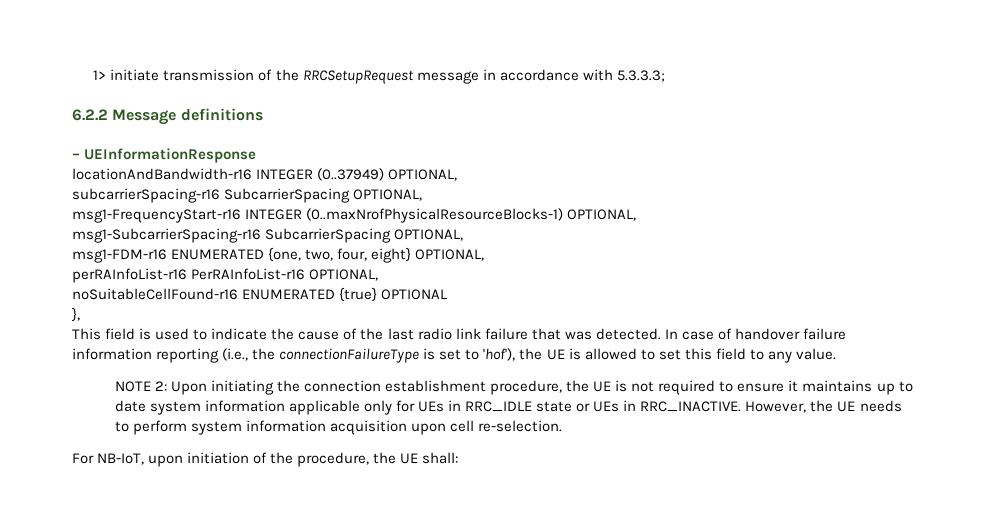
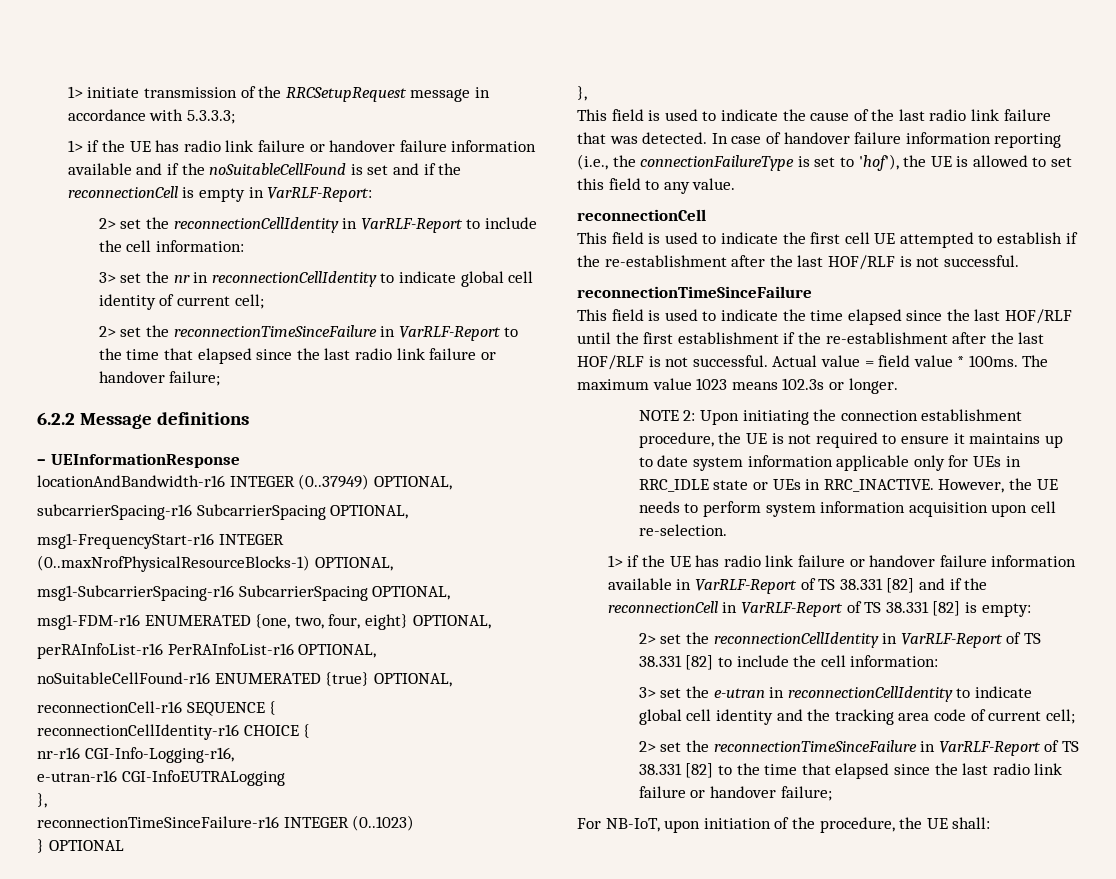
+ 1> if the UE has radio link failure or handover failure information available and if the noSuitableCellFound is set and if the reconnectionCell is empty in VarRLF-Report:
+ 2> set the reconnectionCellIdentity in VarRLF-Report to include the cell information:
+ 3> set the nr in reconnectionCellIdentity to indicate global cell identity of current cell;
+ 2> set the reconnectionTimeSinceFailure in VarRLF-Report to the time that elapsed since the last radio link failure or handover failure;
- noSuitableCellFound-r16 ENUMERATED {true} OPTIONAL
+ noSuitableCellFound-r16 ENUMERATED {true} OPTIONAL,
+ reconnectionCell-r16 SEQUENCE {
+ reconnectionCellIdentity-r16 CHOICE {
+ nr-r16 CGI-Info-Logging-r16,
+ e-utran-r16 CGI-InfoEUTRALogging
+ },
+ reconnectionTimeSinceFailure-r16 INTEGER (0..1023)
+ } OPTIONAL
  In case of handover failure information reporting (i.e., the connectionFailureType is set to 'hof'), the UE is allowed to set this field to any value.
+ reconnectionCell
+ This field is used to indicate the first cell UE attempted to establish if the re-establishment after the last HOF/RLF is not successful.
+ reconnectionTimeSinceFailure
+ This field is used to indicate the time elapsed since the last HOF/RLF until the first establishment if the re-establishment after the last HOF/RLF is not successful. Actual value = field value * 100ms. The maximum value 1023 means 102.3s or longer.
+ 1> if the UE has radio link failure or handover failure information available in VarRLF-Report of TS 38.331 [82] and if the reconnectionCell in VarRLF-Report of TS 38.331 [82] is empty:
+ 2> set the reconnectionCellIdentity in VarRLF-Report of TS 38.331 [82] to include the cell information:
+ 3> set the e-utran in reconnectionCellIdentity to indicate global cell identity and the tracking area code of current cell;
+ 2> set the reconnectionTimeSinceFailure in VarRLF-Report of TS 38.331 [82] to the time that elapsed since the last radio link failure or handover failure;

